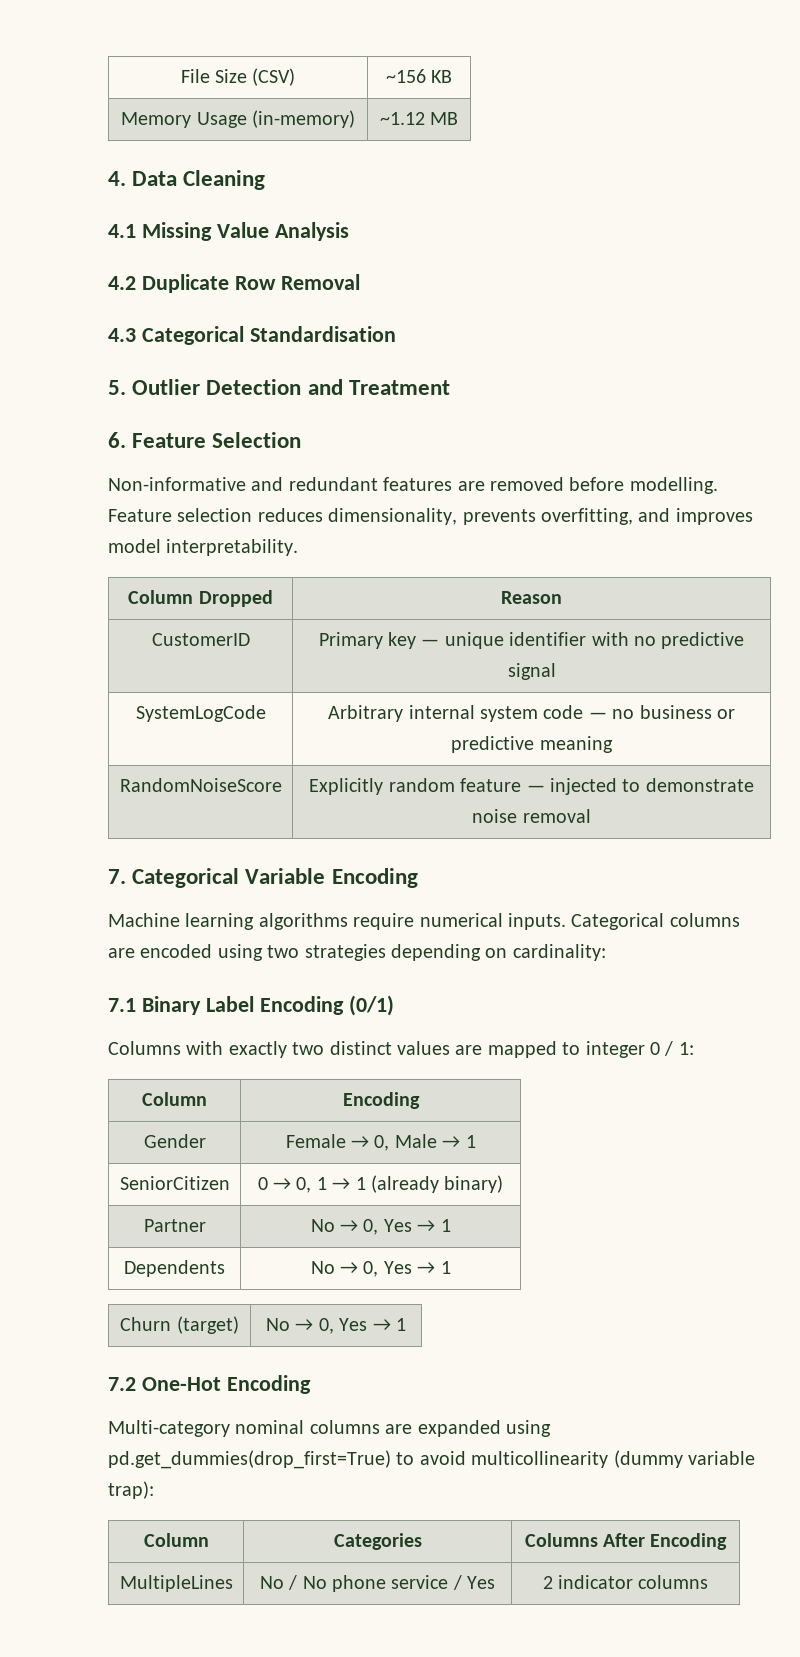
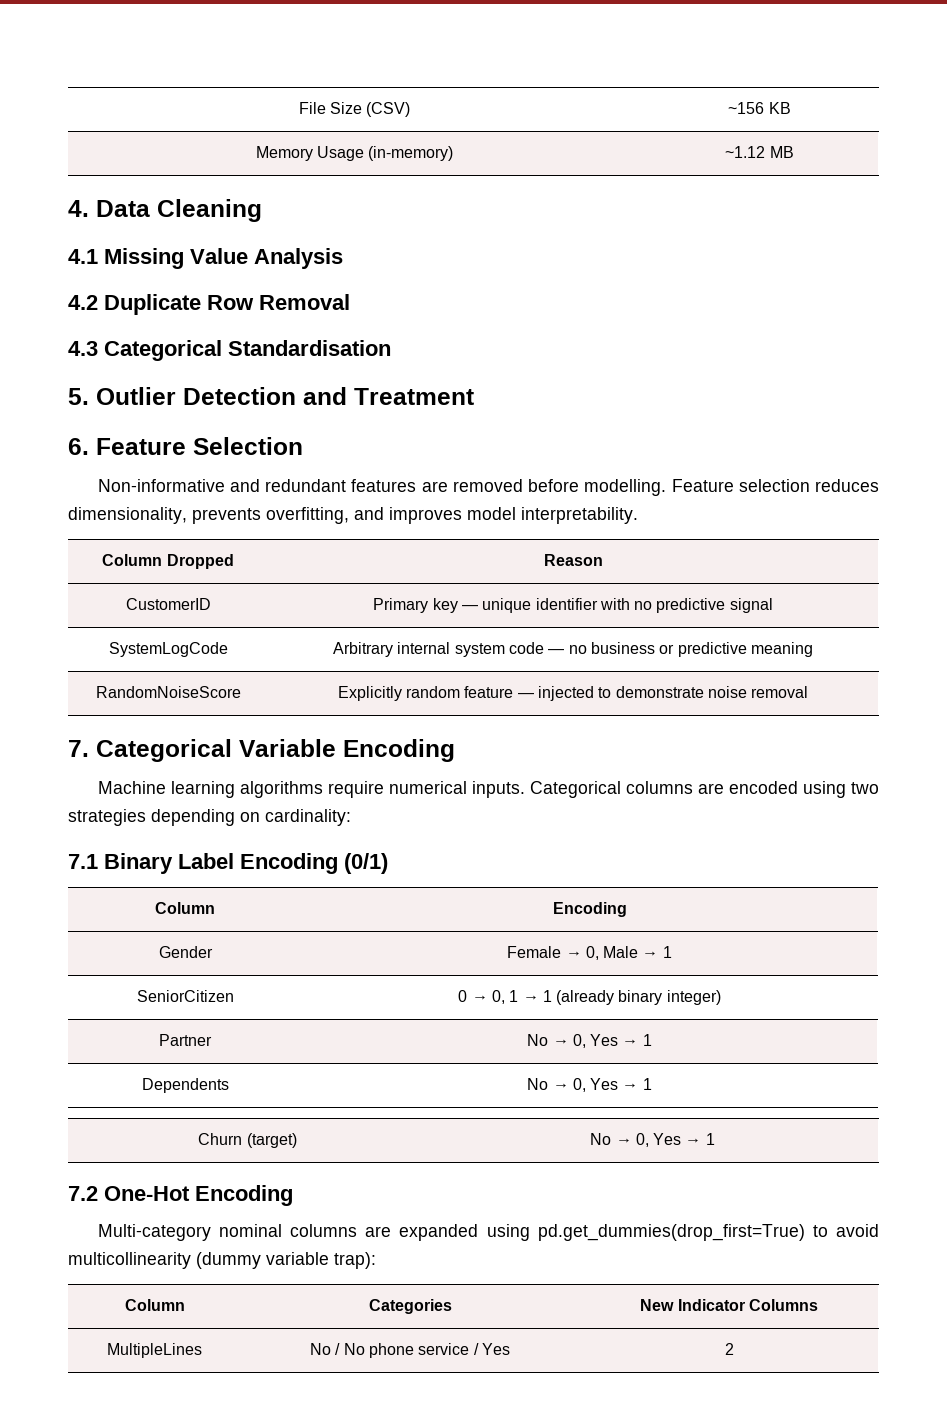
- Columns with exactly two distinct values are mapped to integer 0 / 1:
- SeniorCitizen | 0 → 0, 1 → 1 (already binary)
+ SeniorCitizen | 0 → 0, 1 → 1 (already binary integer)
- Column | Categories | Columns After Encoding
+ Column | Categories | New Indicator Columns
- MultipleLines | No / No phone service / Yes | 2 indicator columns
+ MultipleLines | No / No phone service / Yes | 2

